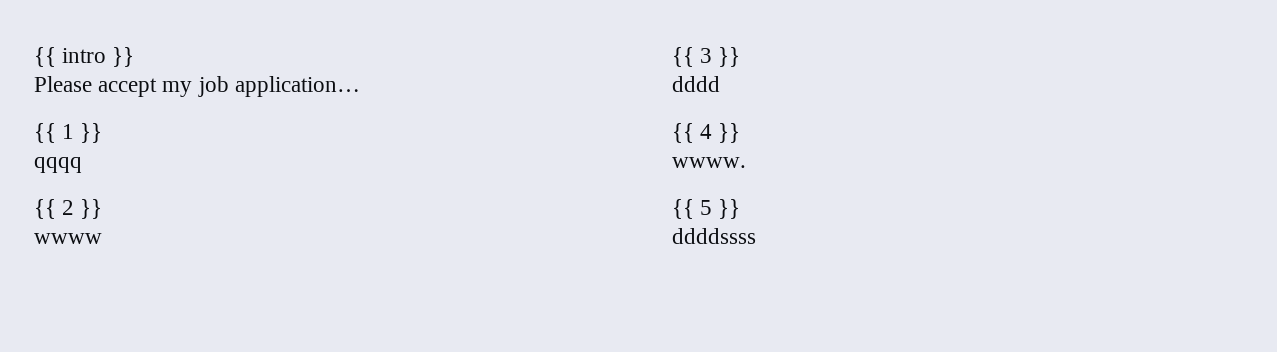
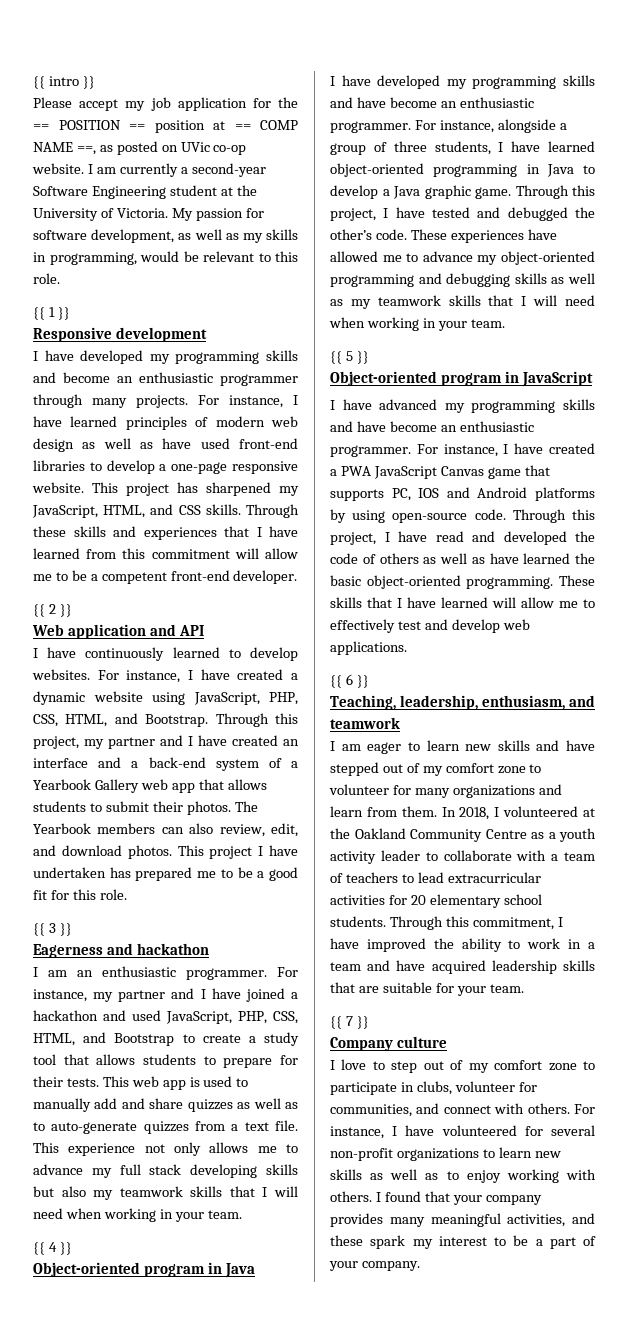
- Please accept my job application…
+ Please accept my job application for the == POSITION == position at == COMP NAME ==, as posted on UVic co-op website. I am currently a second-year Software Engineering student at the University of Victoria. My passion for software development, as well as my skills in programming, would be relevant to this role.
  {{ 1 }}
- qqqq
+ Responsive development
+ I have developed my programming skills and become an enthusiastic programmer through many projects. For instance, I have learned principles of modern web design as well as have used front-end libraries to develop a one-page responsive website. This project has sharpened my JavaScript, HTML, and CSS skills. Through these skills and experiences that I have learned from this commitment will allow me to be a competent front-end developer.
  {{ 2 }}
- wwww
+ Web application and API
+ I have continuously learned to develop websites. For instance, I have created a dynamic website using JavaScript, PHP, CSS, HTML, and Bootstrap. Through this project, my partner and I have created an interface and a back-end system of a Yearbook Gallery web app that allows students to submit their photos. The Yearbook members can also review, edit, and download photos. This project I have undertaken has prepared me to be a good fit for this role.
  {{ 3 }}
- dddd
+ Eagerness and hackathon
+ I am an enthusiastic programmer. For instance, my partner and I have joined a hackathon and used JavaScript, PHP, CSS, HTML, and Bootstrap to create a study tool that allows students to prepare for their tests. This web app is used to manually add and share quizzes as well as to auto-generate quizzes from a text file. This experience not only allows me to advance my full stack developing skills but also my teamwork skills that I will need when working in your team.
  {{ 4 }}
- wwww.
+ Object-oriented program in Java
+ I have developed my programming skills and have become an enthusiastic programmer. For instance, alongside a group of three students, I have learned object-oriented programming in Java to develop a Java graphic game. Through this project, I have tested and debugged the other’s code. These experiences have allowed me to advance my object-oriented programming and debugging skills as well as my teamwork skills that I will need when working in your team.
  {{ 5 }}
- ddddssss
+ Object-oriented program in JavaScript
+ I have advanced my programming skills and have become an enthusiastic programmer. For instance, I have created a PWA JavaScript Canvas game that supports PC, IOS and Android platforms by using open-source code. Through this project, I have read and developed the code of others as well as have learned the basic object-oriented programming. These skills that I have learned will allow me to effectively test and develop web applications.
+ {{ 6 }}
+ Teaching, leadership, enthusiasm, and teamwork
+ I am eager to learn new skills and have stepped out of my comfort zone to volunteer for many organizations and learn from them. In 2018, I volunteered at the Oakland Community Centre as a youth activity leader to collaborate with a team of teachers to lead extracurricular activities for 20 elementary school students. Through this commitment, I have improved the ability to work in a team and have acquired leadership skills that are suitable for your team.
+ {{ 7 }}
+ Company culture
+ I love to step out of my comfort zone to participate in clubs, volunteer for communities, and connect with others. For instance, I have volunteered for several non-profit organizations to learn new skills as well as to enjoy working with others. I found that your company provides many meaningful activities, and these spark my interest to be a part of your company.

